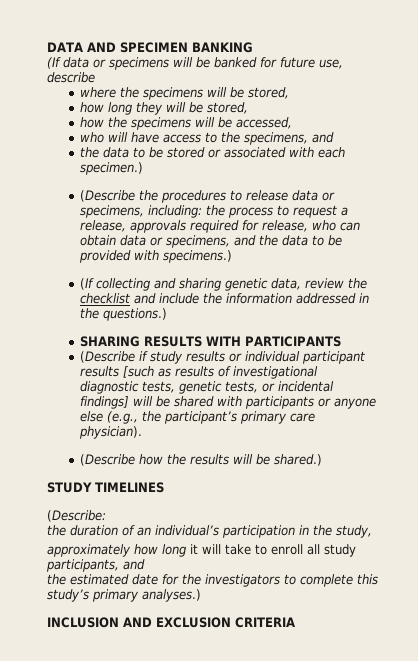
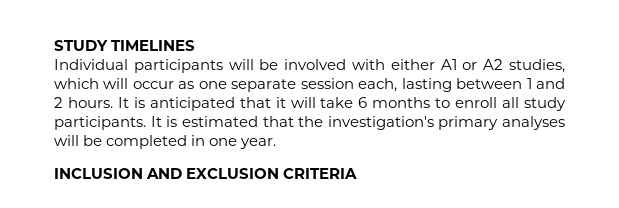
- DATA AND SPECIMEN BANKING
- (If data or specimens will be banked for future use, describe
- where the specimens will be stored,
- how long they will be stored,
- how the specimens will be accessed,
- who will have access to the specimens, and
- the data to be stored or associated with each specimen.)
- (Describe the procedures to release data or specimens, including: the process to request a release, approvals required for release, who can obtain data or specimens, and the data to be provided with specimens.)
- (If collecting and sharing genetic data, review the checklist and include the information addressed in the questions.)
- SHARING RESULTS WITH PARTICIPANTS
- (Describe if study results or individual participant results [such as results of investigational diagnostic tests, genetic tests, or incidental findings] will be shared with participants or anyone else (e.g., the participant’s primary care physician).
- (Describe how the results will be shared.)
  STUDY TIMELINES
- (Describe:
- the duration of an individual’s participation in the study,
- approximately how long it will take to enroll all study participants, and
- the estimated date for the investigators to complete this study’s primary analyses.)
+ Individual participants will be involved with either A1 or A2 studies, which will occur as one separate session each, lasting between 1 and 2 hours. It is anticipated that it will take 6 months to enroll all study participants. It is estimated that the investigation's primary analyses will be completed in one year.

